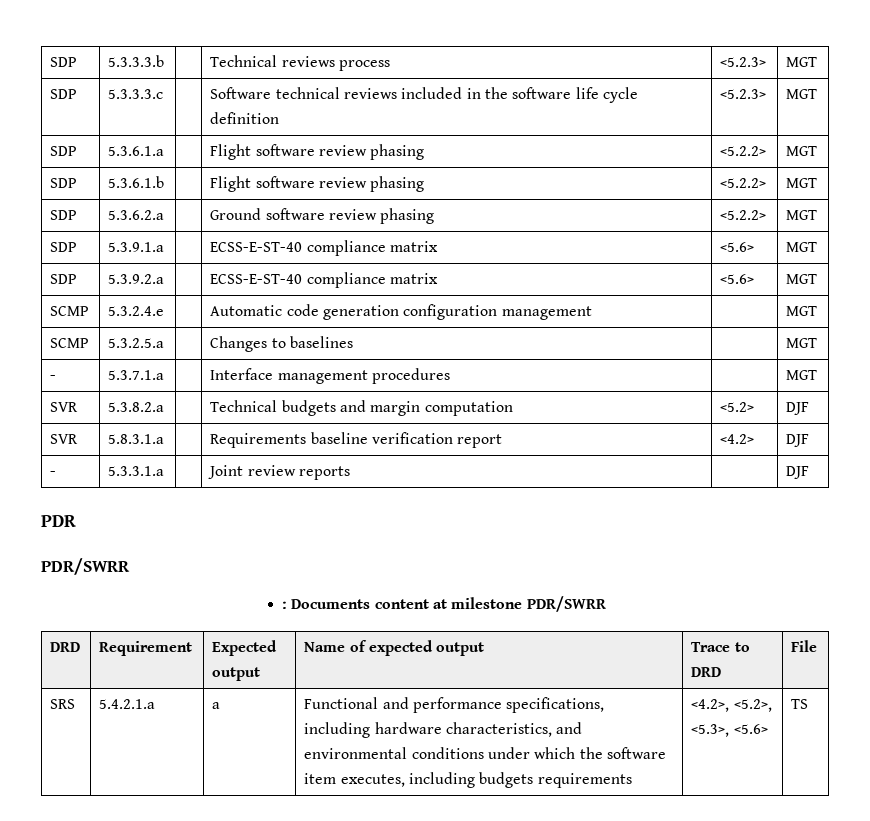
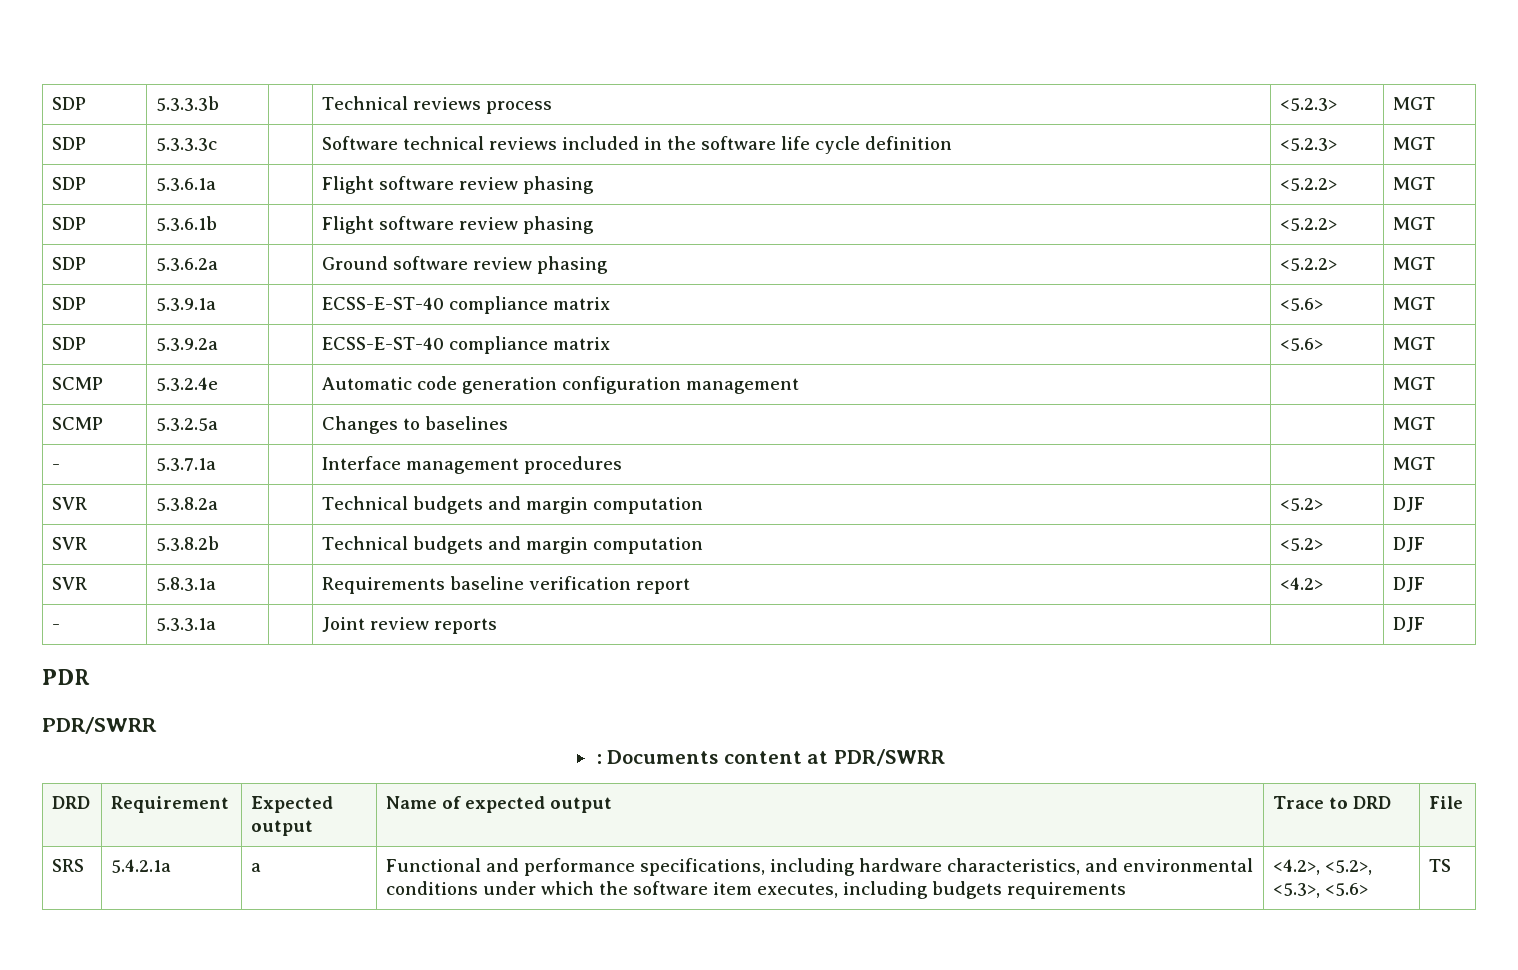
- SDP | 5.3.3.3.b | | Technical reviews process | <5.2.3> | MGT
+ SDP | 5.3.3.3b | | Technical reviews process | <5.2.3> | MGT
- SDP | 5.3.3.3.c | | Software technical reviews included in the software life cycle definition | <5.2.3> | MGT
+ SDP | 5.3.3.3c | | Software technical reviews included in the software life cycle definition | <5.2.3> | MGT
- SDP | 5.3.6.1.a | | Flight software review phasing | <5.2.2> | MGT
- SDP | 5.3.6.1.b | | Flight software review phasing | <5.2.2> | MGT
- SDP | 5.3.6.2.a | | Ground software review phasing | <5.2.2> | MGT
+ SDP | 5.3.6.1a | | Flight software review phasing | <5.2.2> | MGT
+ SDP | 5.3.6.1b | | Flight software review phasing | <5.2.2> | MGT
+ SDP | 5.3.6.2a | | Ground software review phasing | <5.2.2> | MGT
- SDP | 5.3.9.1.a | | ECSS-E-ST-40 compliance matrix | <5.6> | MGT
+ SDP | 5.3.9.1a | | ECSS-E-ST-40 compliance matrix | <5.6> | MGT
- SDP | 5.3.9.2.a | | ECSS-E-ST-40 compliance matrix | <5.6> | MGT
+ SDP | 5.3.9.2a | | ECSS-E-ST-40 compliance matrix | <5.6> | MGT
- SCMP | 5.3.2.4.e | | Automatic code generation configuration management | | MGT
+ SCMP | 5.3.2.4e | | Automatic code generation configuration management | | MGT
- SCMP | 5.3.2.5.a | | Changes to baselines | | MGT
+ SCMP | 5.3.2.5a | | Changes to baselines | | MGT
- - | 5.3.7.1.a | | Interface management procedures | | MGT
+ - | 5.3.7.1a | | Interface management procedures | | MGT
- SVR | 5.3.8.2.a | | Technical budgets and margin computation | <5.2> | DJF
- SVR | 5.8.3.1.a | | Requirements baseline verification report | <4.2> | DJF
+ SVR | 5.3.8.2a | | Technical budgets and margin computation | <5.2> | DJF
+ SVR | 5.3.8.2b | | Technical budgets and margin computation | <5.2> | DJF
+ SVR | 5.8.3.1a | | Requirements baseline verification report | <4.2> | DJF
- - | 5.3.3.1.a | | Joint review reports | | DJF
+ - | 5.3.3.1a | | Joint review reports | | DJF
- : Documents content at milestone PDR/SWRR
+ : Documents content at PDR/SWRR
- SRS | 5.4.2.1.a | a | Functional and performance specifications, including hardware characteristics, and environmental conditions under which the software item executes, including budgets requirements | <4.2>, <5.2>, <5.3>, <5.6> | TS
+ SRS | 5.4.2.1a | a | Functional and performance specifications, including hardware characteristics, and environmental conditions under which the software item executes, including budgets requirements | <4.2>, <5.2>, <5.3>, <5.6> | TS

